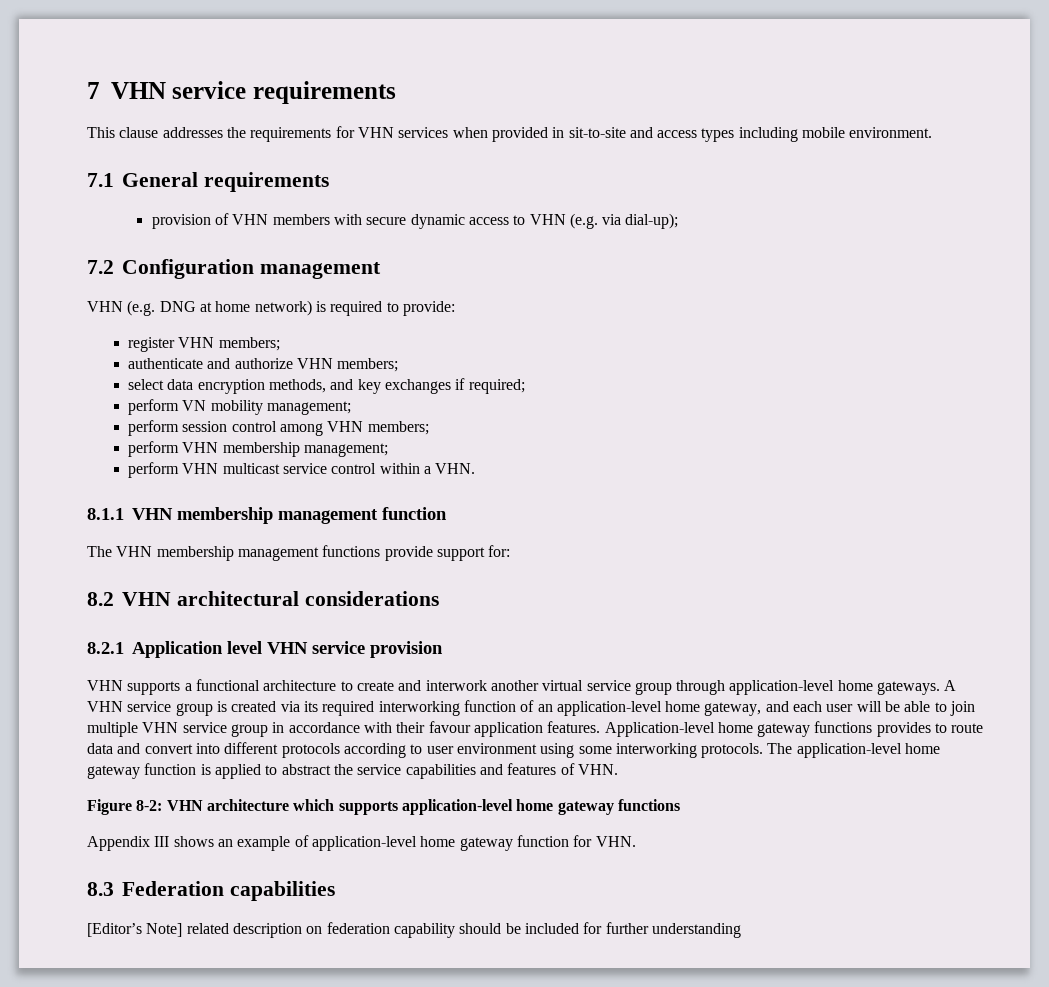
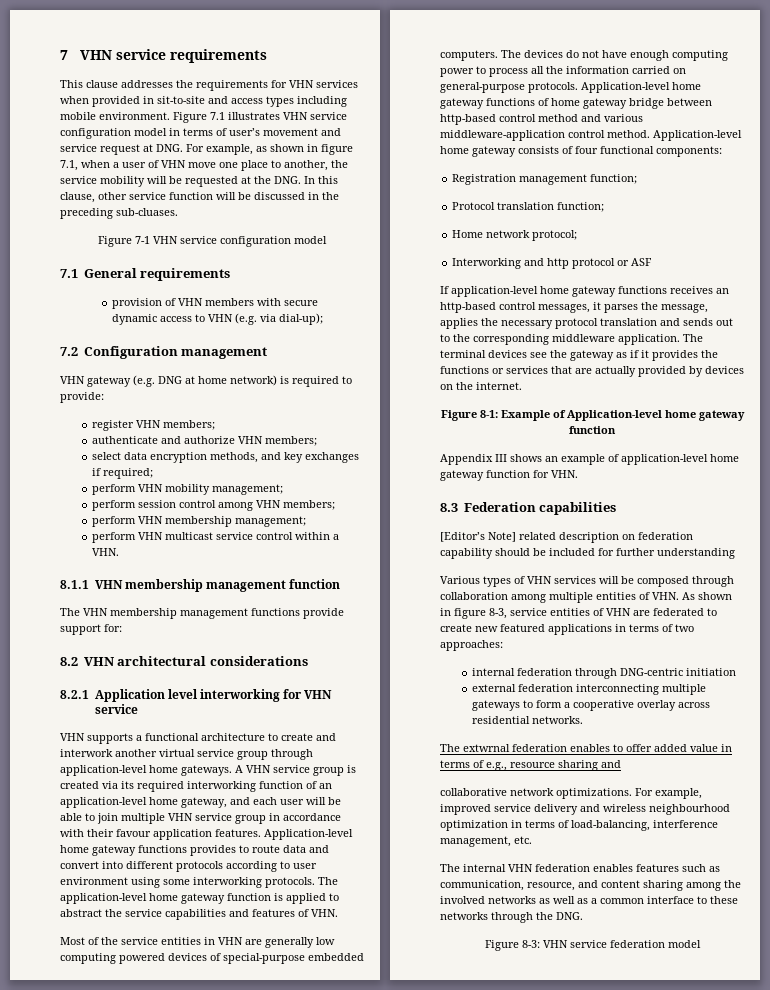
+ Figure 7.1 illustrates VHN service configuration model in terms of user’s movement and service request at DNG. For example, as shown in figure 7.1, when a user of VHN move one place to another, the service mobility will be requested at the DNG. In this clause, other service function will be discussed in the preceding sub-cluases.
+ Figure 7-1 VHN service configuration model
- VHN (e.g. DNG at home network) is required to provide:
+ VHN gateway (e.g. DNG at home network) is required to provide:
- perform VN mobility management;
+ perform VHN mobility management;
- 8.2.1 Application level VHN service provision
+ 8.2.1 Application level interworking for VHN service
- Figure 8-2: VHN architecture which supports application-level home gateway functions
+ Most of the service entities in VHN are generally low computing powered devices of special-purpose embedded computers. The devices do not have enough computing power to process all the information carried on general-purpose protocols. Application-level home gateway functions of home gateway bridge between http-based control method and various middleware-application control method. Application-level home gateway consists of four functional components:
+ Registration management function;
+ Protocol translation function;
+ Home network protocol;
+ Interworking and http protocol or ASF
+ If application-level home gateway functions receives an http-based control messages, it parses the message, applies the necessary protocol translation and sends out to the corresponding middleware application. The terminal devices see the gateway as if it provides the functions or services that are actually provided by devices on the internet.
+ Figure 8-1: Example of Application-level home gateway function
+ Various types of VHN services will be composed through collaboration among multiple entities of VHN. As shown in figure 8-3, service entities of VHN are federated to create new featured applications in terms of two approaches:
+ internal federation through DNG-centric initiation
+ external federation interconnecting multiple gateways to form a cooperative overlay across residential networks.
+ The extwrnal federation enables to offer added value in terms of e.g., resource sharing and
+ collaborative network optimizations. For example, improved service delivery and wireless neighbourhood optimization in terms of load-balancing, interference management, etc.
+ The internal VHN federation enables features such as communication, resource, and content sharing among the involved networks as well as a common interface to these networks through the DNG.
+ Figure 8-3: VHN service federation model

